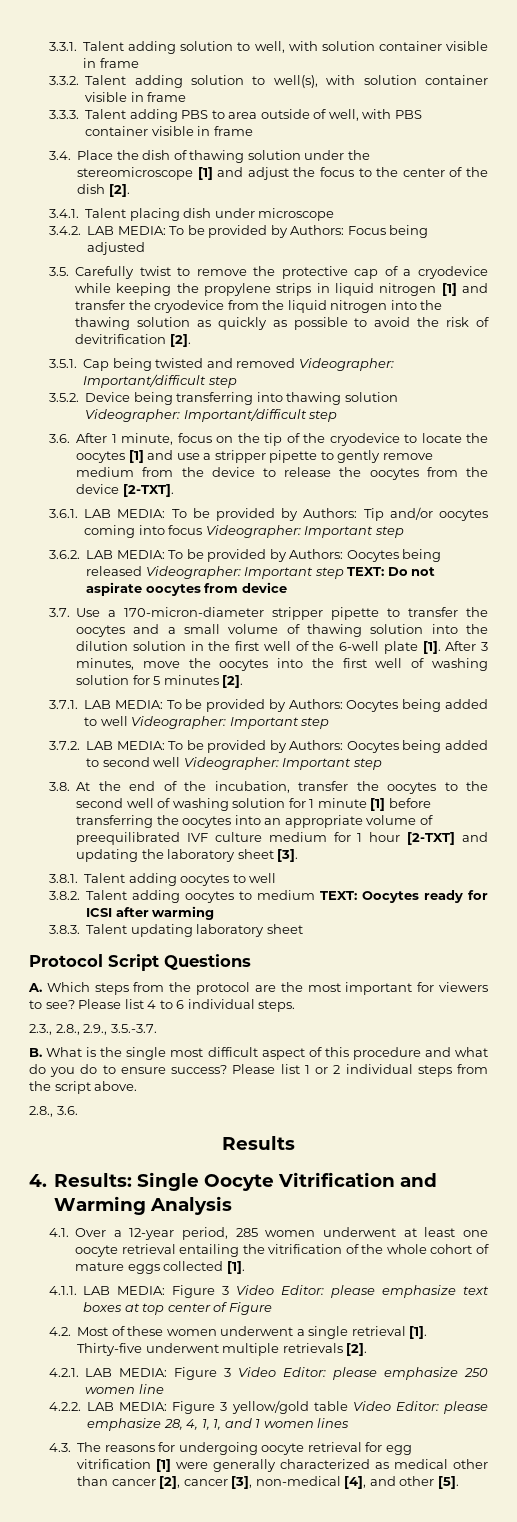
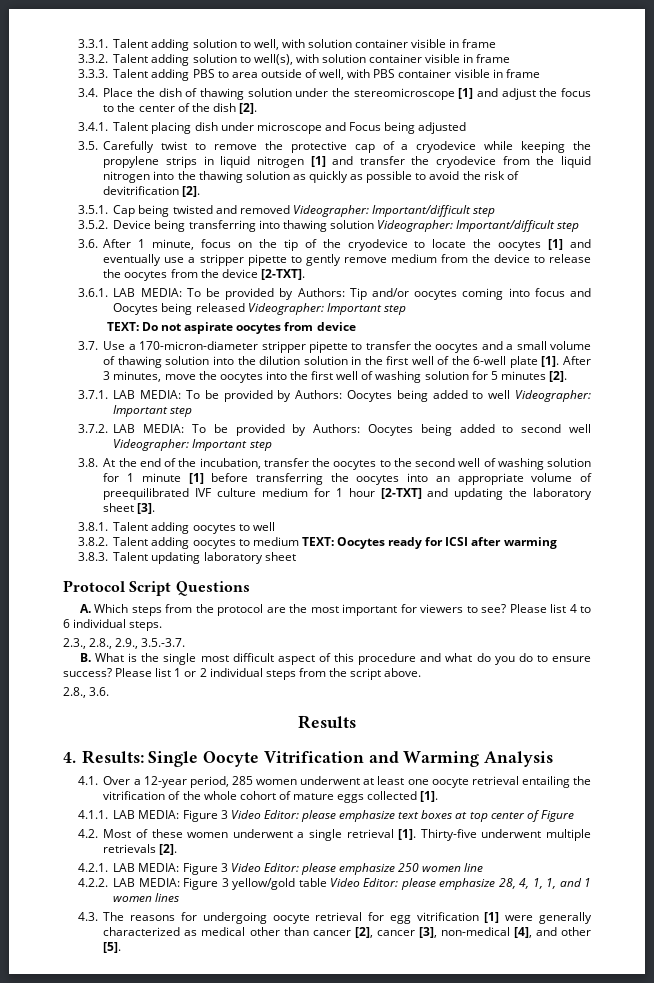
- 3.4.1. Talent placing dish under microscope
- 3.4.2. LAB MEDIA: To be provided by Authors: Focus being adjusted
+ 3.4.1. Talent placing dish under microscope and Focus being adjusted
- 3.6. After 1 minute, focus on the tip of the cryodevice to locate the oocytes [1] and use a stripper pipette to gently remove medium from the device to release the oocytes from the device [2-TXT].
+ 3.6. After 1 minute, focus on the tip of the cryodevice to locate the oocytes [1] and eventually use a stripper pipette to gently remove medium from the device to release the oocytes from the device [2-TXT].
- 3.6.1. LAB MEDIA: To be provided by Authors: Tip and/or oocytes coming into focus Videographer: Important step
- 3.6.2. LAB MEDIA: To be provided by Authors: Oocytes being released Videographer: Important step TEXT: Do not aspirate oocytes from device
+ 3.6.1. LAB MEDIA: To be provided by Authors: Tip and/or oocytes coming into focus and Oocytes being released Videographer: Important step
+ TEXT: Do not aspirate oocytes from device

